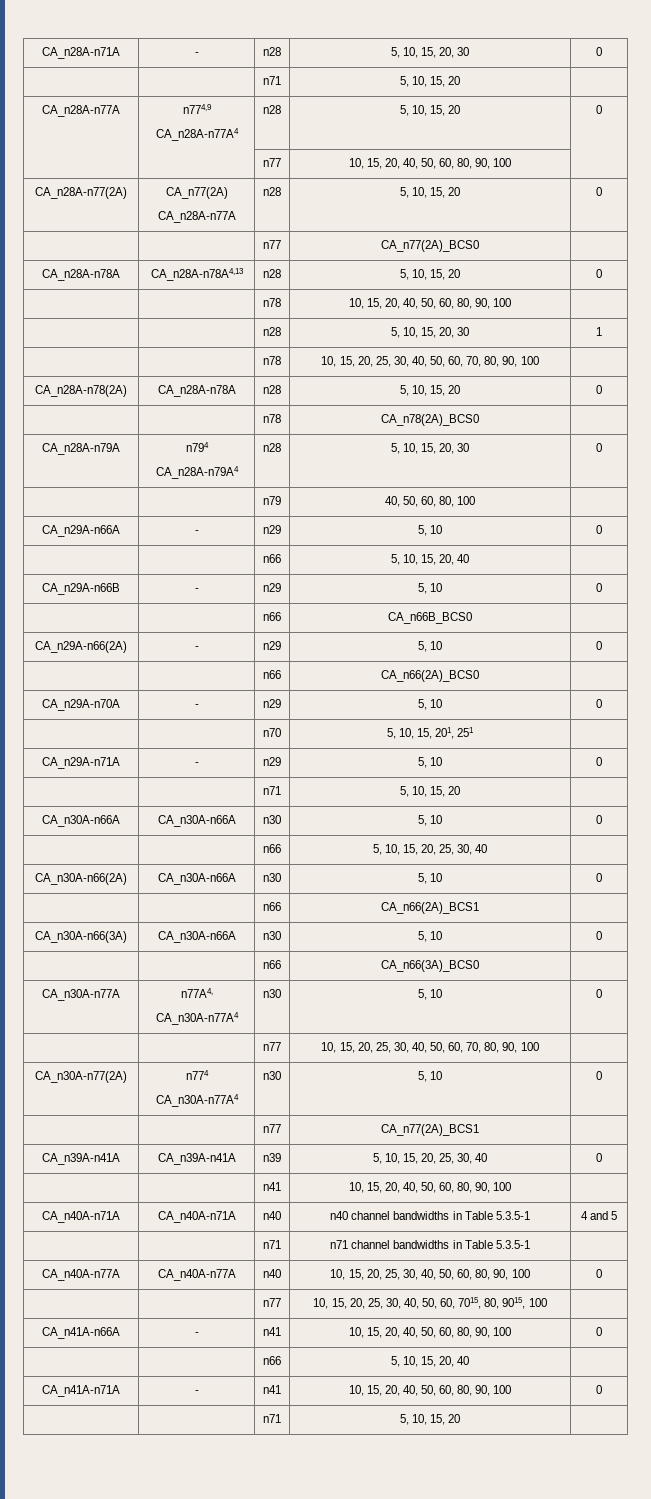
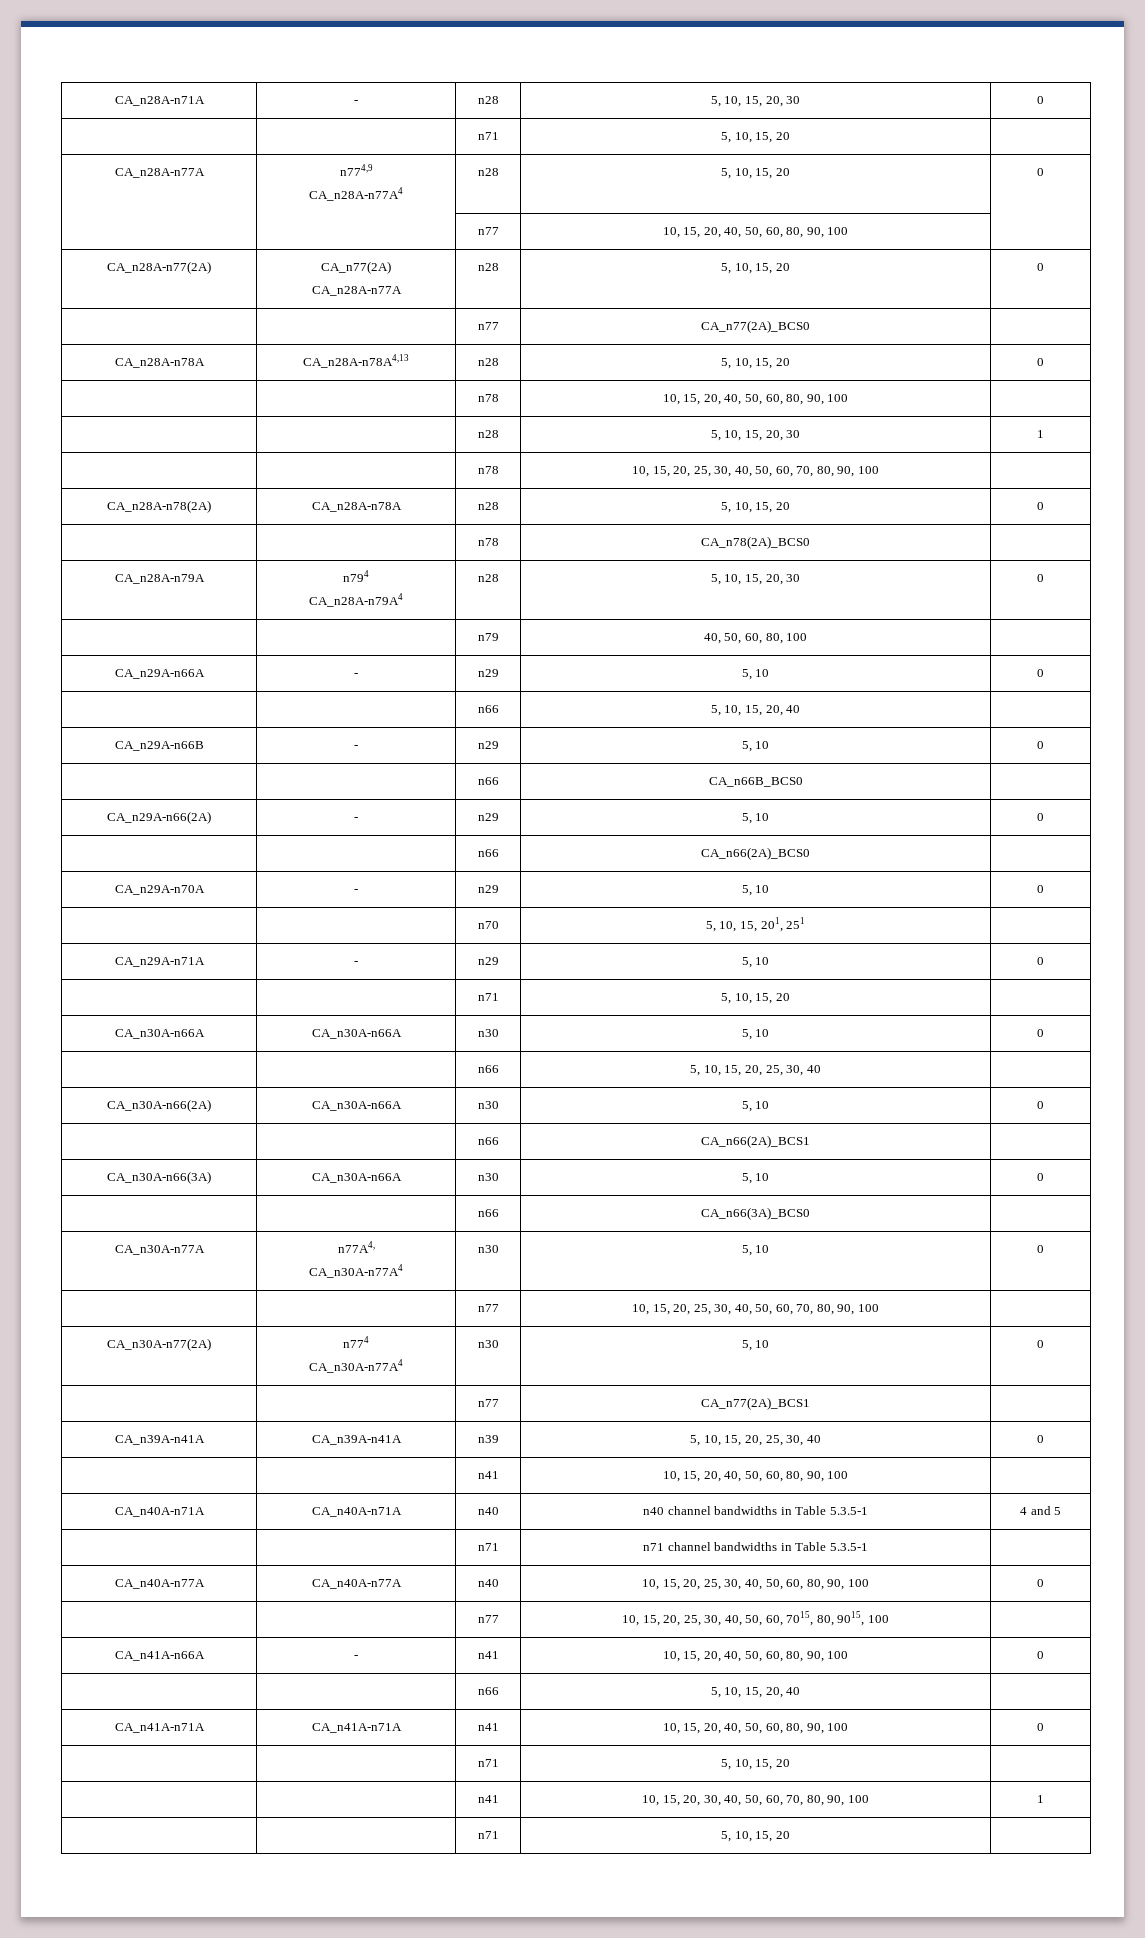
- CA_n41A-n71A | - | n41 | 10, 15, 20, 40, 50, 60, 80, 90, 100 | 0
+ CA_n41A-n71A | CA_n41A-n71A | n41 | 10, 15, 20, 40, 50, 60, 80, 90, 100 | 0
+ | | n41 | 10, 15, 20, 30, 40, 50, 60, 70, 80, 90, 100 | 1
+ | | n71 | 5, 10, 15, 20 |

